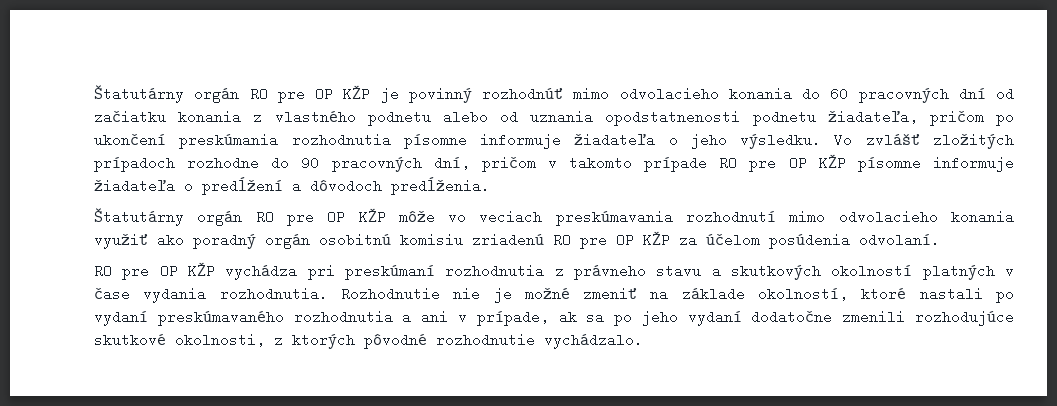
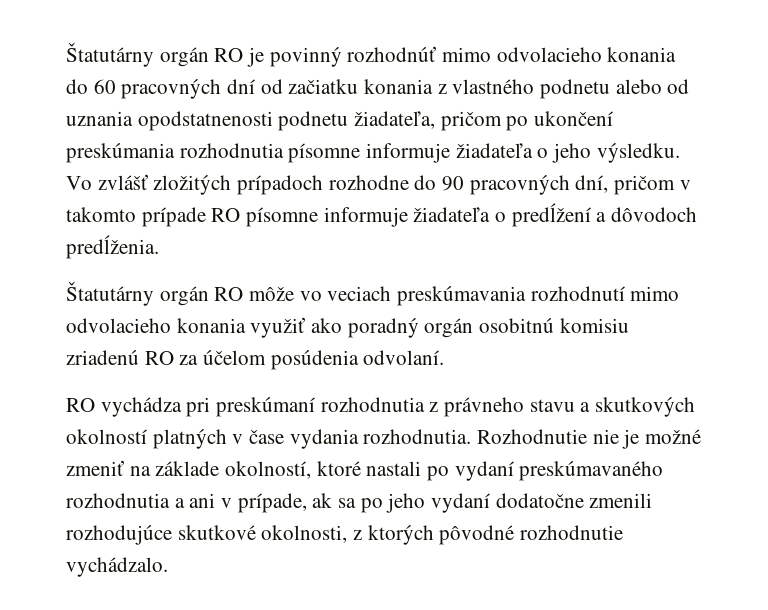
- Štatutárny orgán RO pre OP KŽP je povinný rozhodnúť mimo odvolacieho konania do 60 pracovných dní od začiatku konania z vlastného podnetu alebo od uznania opodstatnenosti podnetu žiadateľa, pričom po ukončení preskúmania rozhodnutia písomne informuje žiadateľa o jeho výsledku.
+ Štatutárny orgán RO je povinný rozhodnúť mimo odvolacieho konania do 60 pracovných dní od začiatku konania z vlastného podnetu alebo od uznania opodstatnenosti podnetu žiadateľa, pričom po ukončení preskúmania rozhodnutia písomne informuje žiadateľa o jeho výsledku.
- Vo zvlášť zložitých prípadoch rozhodne do 90 pracovných dní, pričom v takomto prípade RO pre OP KŽP písomne informuje žiadateľa o predĺžení a dôvodoch predĺženia.
+ Vo zvlášť zložitých prípadoch rozhodne do 90 pracovných dní, pričom v takomto prípade RO písomne informuje žiadateľa o predĺžení a dôvodoch predĺženia.
- Štatutárny orgán RO pre OP KŽP môže vo veciach preskúmavania rozhodnutí mimo odvolacieho konania využiť ako poradný orgán osobitnú komisiu zriadenú RO pre OP KŽP za účelom posúdenia odvolaní.
+ Štatutárny orgán RO môže vo veciach preskúmavania rozhodnutí mimo odvolacieho konania využiť ako poradný orgán osobitnú komisiu zriadenú RO za účelom posúdenia odvolaní.
- RO pre OP KŽP vychádza pri preskúmaní rozhodnutia z právneho stavu a skutkových okolností platných v čase vydania rozhodnutia.
+ RO vychádza pri preskúmaní rozhodnutia z právneho stavu a skutkových okolností platných v čase vydania rozhodnutia.

